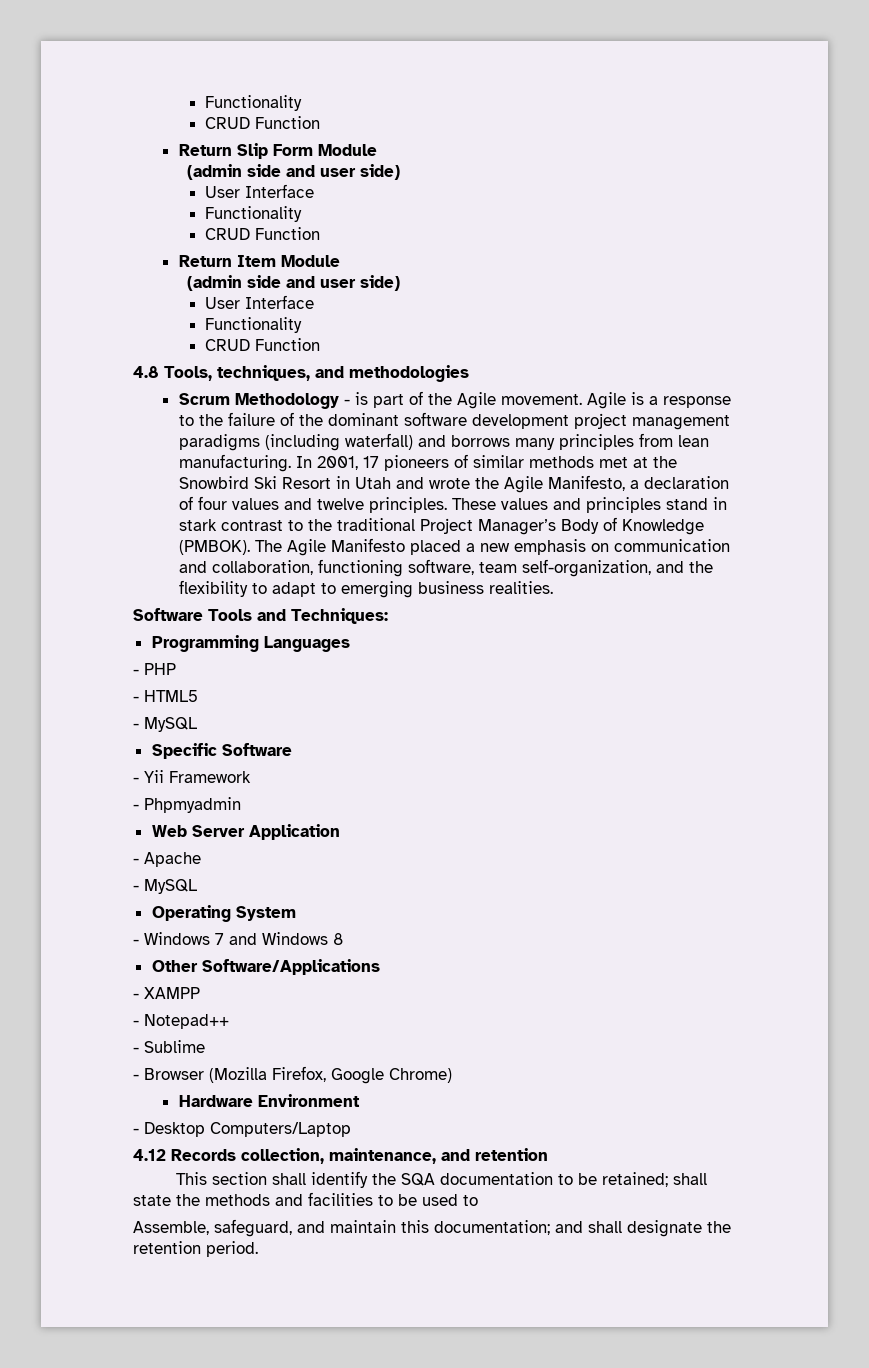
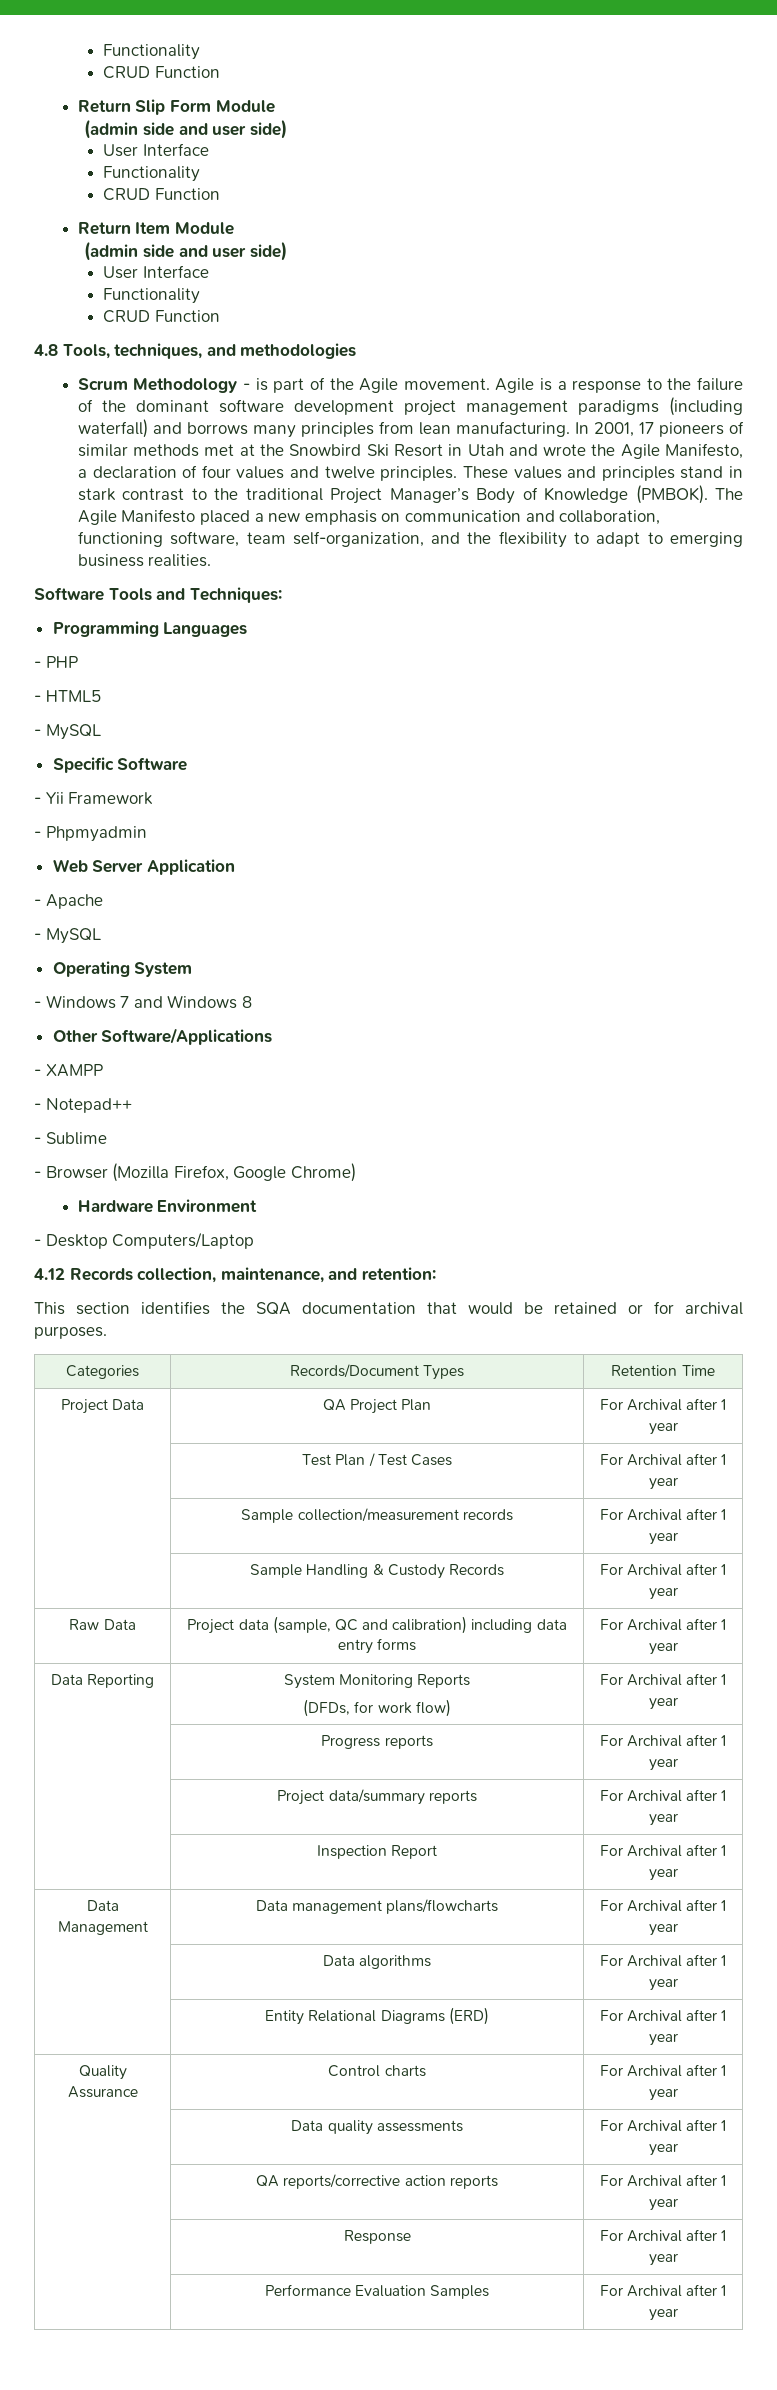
- 4.12 Records collection, maintenance, and retention
+ 4.12 Records collection, maintenance, and retention:
- This section shall identify the SQA documentation to be retained; shall state the methods and facilities to be used to
- Assemble, safeguard, and maintain this documentation; and shall designate the retention period.
+ This section identifies the SQA documentation that would be retained or for archival purposes.
+ Categories | Records/Document Types | Retention Time
+ Project Data | QA Project Plan | For Archival after 1 year
+ | Test Plan / Test Cases | For Archival after 1 year
+ | Sample collection/measurement records | For Archival after 1 year
+ | Sample Handling & Custody Records | For Archival after 1 year
+ Raw Data | Project data (sample, QC and calibration) including data entry forms | For Archival after 1 year
+ Data Reporting | System Monitoring Reports
+ (DFDs, for work flow) | For Archival after 1 year
+ | Progress reports | For Archival after 1 year
+ | Project data/summary reports | For Archival after 1 year
+ | Inspection Report | For Archival after 1 year
+ Data Management | Data management plans/flowcharts | For Archival after 1 year
+ | Data algorithms | For Archival after 1 year
+ | Entity Relational Diagrams (ERD) | For Archival after 1 year
+ Quality Assurance | Control charts | For Archival after 1 year
+ | Data quality assessments | For Archival after 1 year
+ | QA reports/corrective action reports | For Archival after 1 year
+ | Response | For Archival after 1 year
+ | Performance Evaluation Samples | For Archival after 1 year

